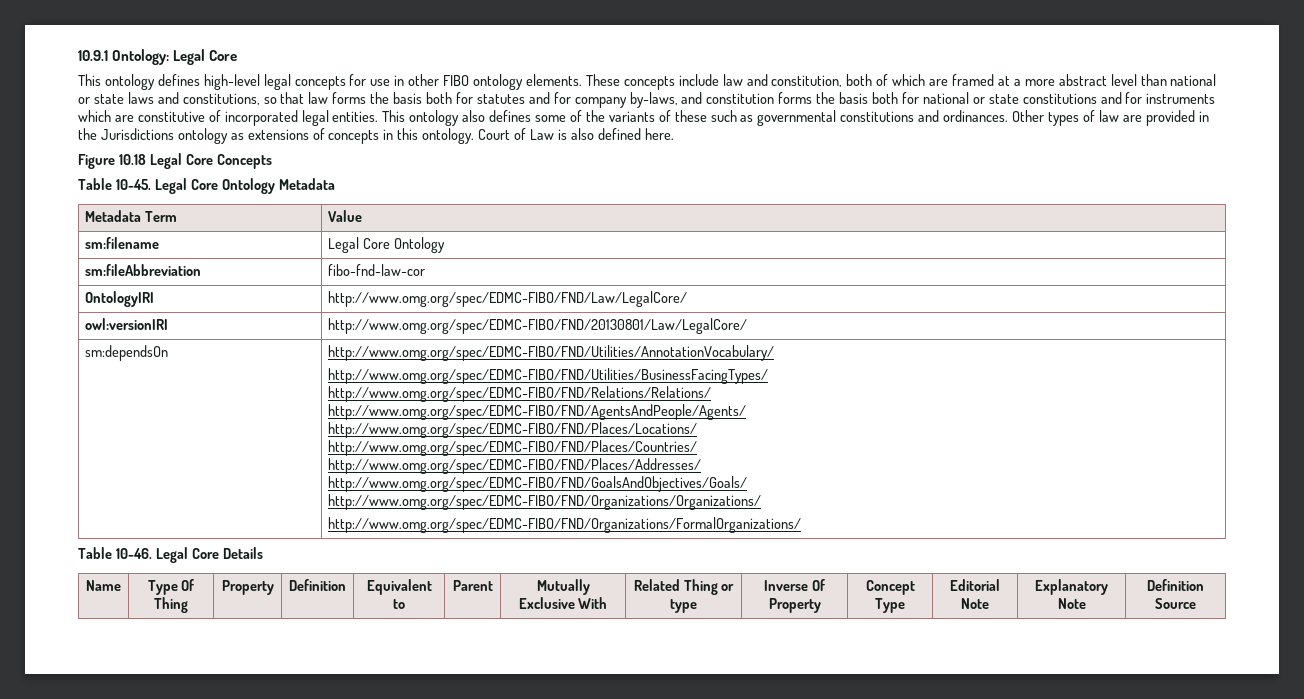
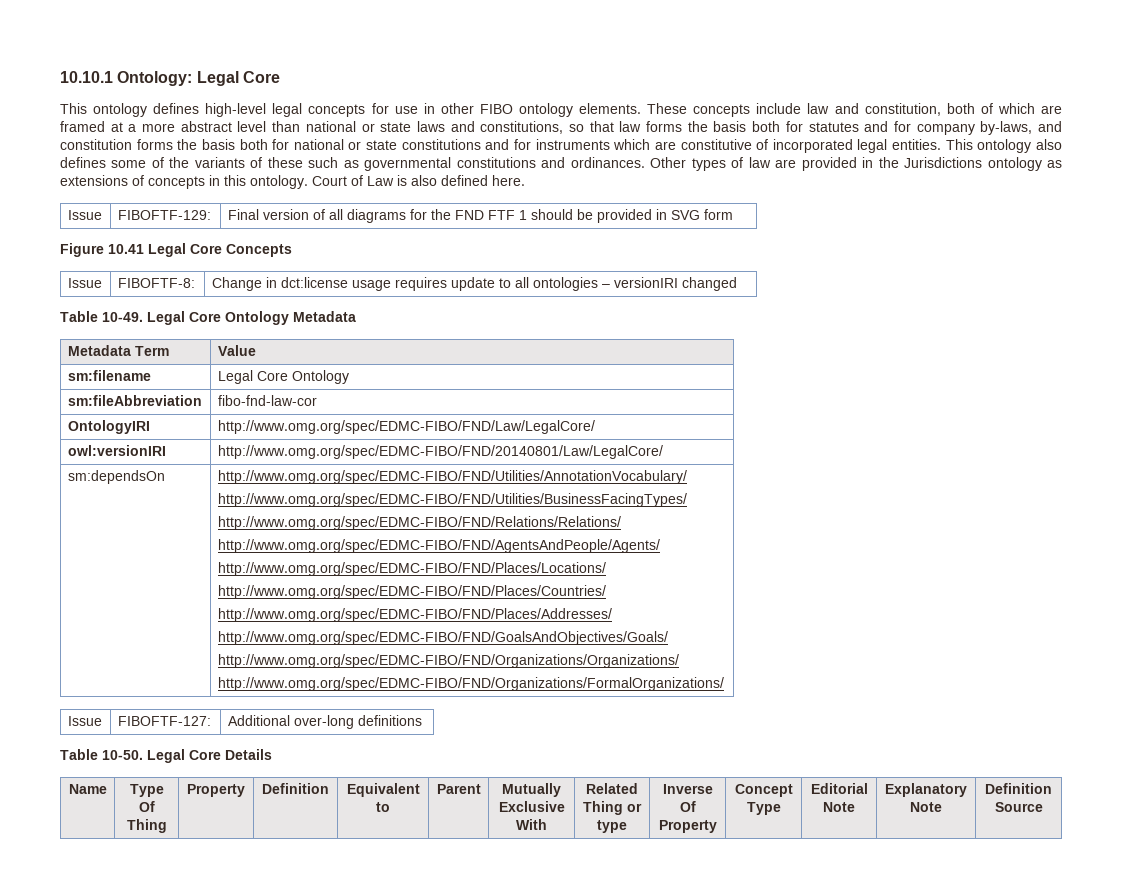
- 10.9.1 Ontology: Legal Core
+ 10.10.1 Ontology: Legal Core
+ Issue | FIBOFTF-129: | Final version of all diagrams for the FND FTF 1 should be provided in SVG form
- Figure 10.18 Legal Core Concepts
+ Figure 10.41 Legal Core Concepts
- Table 10-45.
+ Issue | FIBOFTF-8: | Change in dct:license usage requires update to all ontologies – versionIRI changed
+ Table 10-49.
- owl:versionIRI | http://www.omg.org/spec/EDMC-FIBO/FND/20130801/Law/LegalCore/
+ owl:versionIRI | http://www.omg.org/spec/EDMC-FIBO/FND/20140801/Law/LegalCore/
- Table 10-46.
+ Issue | FIBOFTF-127: | Additional over-long definitions
+ Table 10-50.

